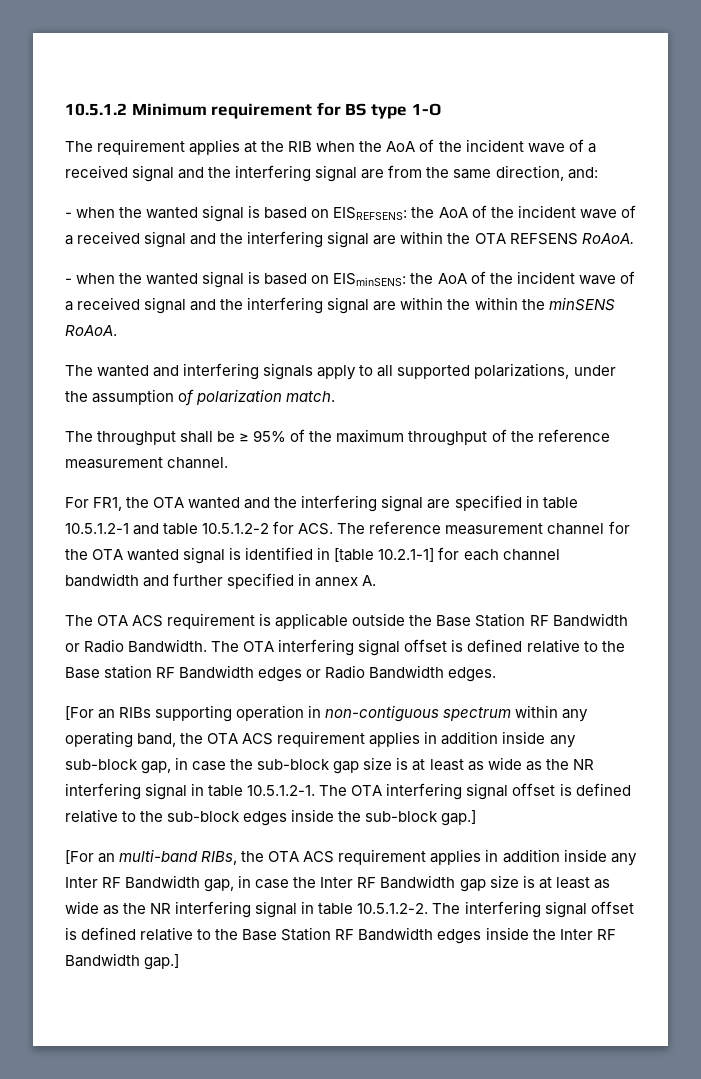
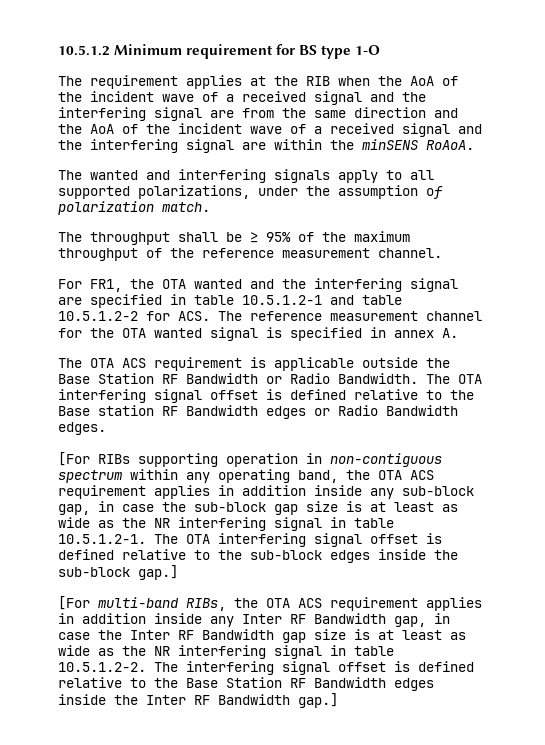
- The requirement applies at the RIB when the AoA of the incident wave of a received signal and the interfering signal are from the same direction, and:
- - when the wanted signal is based on EISREFSENS: the AoA of the incident wave of a received signal and the interfering signal are within the OTA REFSENS RoAoA.
- - when the wanted signal is based on EISminSENS: the AoA of the incident wave of a received signal and the interfering signal are within the within the minSENS RoAoA.
+ The requirement applies at the RIB when the AoA of the incident wave of a received signal and the interfering signal are from the same direction and the AoA of the incident wave of a received signal and the interfering signal are within the minSENS RoAoA.
- For FR1, the OTA wanted and the interfering signal are specified in table 10.5.1.2-1 and table 10.5.1.2-2 for ACS. The reference measurement channel for the OTA wanted signal is identified in [table 10.2.1-1] for each channel bandwidth and further specified in annex A.
+ For FR1, the OTA wanted and the interfering signal are specified in table 10.5.1.2-1 and table 10.5.1.2-2 for ACS. The reference measurement channel for the OTA wanted signal is specified in annex A.
- [For an RIBs supporting operation in non-contiguous spectrum within any operating band, the OTA ACS requirement applies in addition inside any sub-block gap, in case the sub-block gap size is at least as wide as the NR interfering signal in table 10.5.1.2-1. The OTA interfering signal offset is defined relative to the sub-block edges inside the sub-block gap.]
+ [For RIBs supporting operation in non-contiguous spectrum within any operating band, the OTA ACS requirement applies in addition inside any sub-block gap, in case the sub-block gap size is at least as wide as the NR interfering signal in table 10.5.1.2-1. The OTA interfering signal offset is defined relative to the sub-block edges inside the sub-block gap.]
- [For an multi-band RIBs, the OTA ACS requirement applies in addition inside any Inter RF Bandwidth gap, in case the Inter RF Bandwidth gap size is at least as wide as the NR interfering signal in table 10.5.1.2-2. The interfering signal offset is defined relative to the Base Station RF Bandwidth edges inside the Inter RF Bandwidth gap.]
+ [For multi-band RIBs, the OTA ACS requirement applies in addition inside any Inter RF Bandwidth gap, in case the Inter RF Bandwidth gap size is at least as wide as the NR interfering signal in table 10.5.1.2-2. The interfering signal offset is defined relative to the Base Station RF Bandwidth edges inside the Inter RF Bandwidth gap.]

